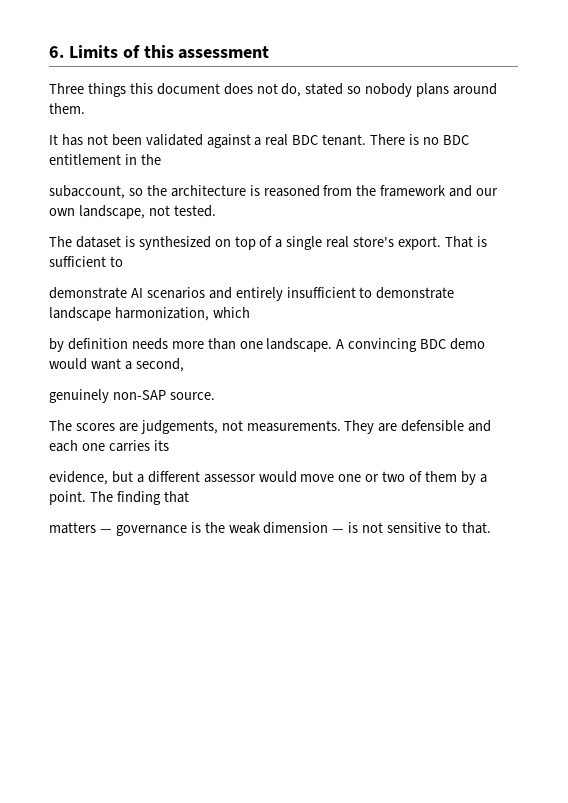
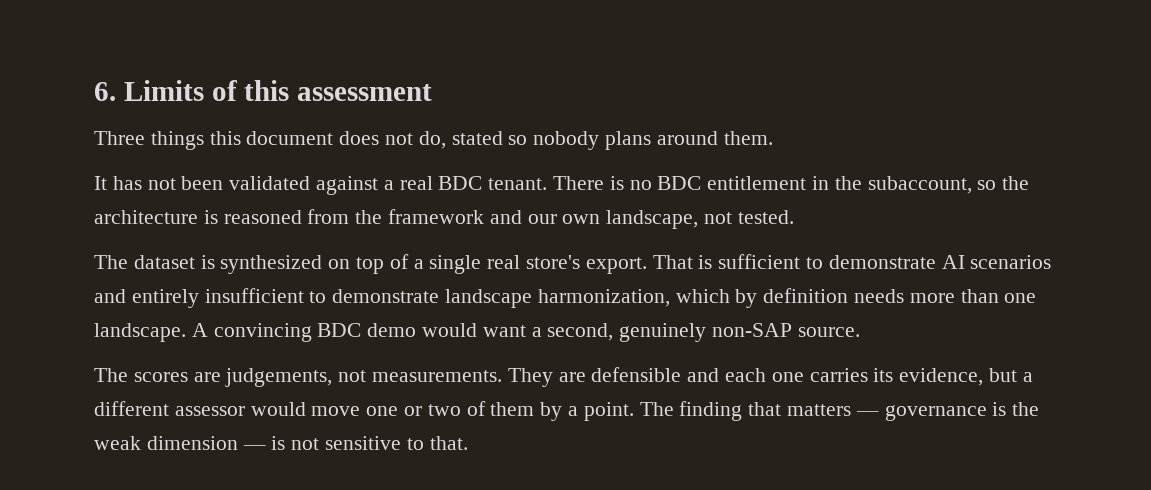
- There is no BDC entitlement in the
- subaccount, so the architecture is reasoned from the framework and our own landscape, not tested.
+ There is no BDC entitlement in the subaccount, so the architecture is reasoned from the framework and our own landscape, not tested.
- That is sufficient to
- demonstrate AI scenarios and entirely insufficient to demonstrate landscape harmonization, which
- by definition needs more than one landscape.
+ That is sufficient to demonstrate AI scenarios and entirely insufficient to demonstrate landscape harmonization, which by definition needs more than one landscape.
- A convincing BDC demo would want a second,
- genuinely non-SAP source.
+ A convincing BDC demo would want a second, genuinely non-SAP source.
- They are defensible and each one carries its
- evidence, but a different assessor would move one or two of them by a point.
+ They are defensible and each one carries its evidence, but a different assessor would move one or two of them by a point.
- The finding that
- matters — governance is the weak dimension — is not sensitive to that.
+ The finding that matters — governance is the weak dimension — is not sensitive to that.

